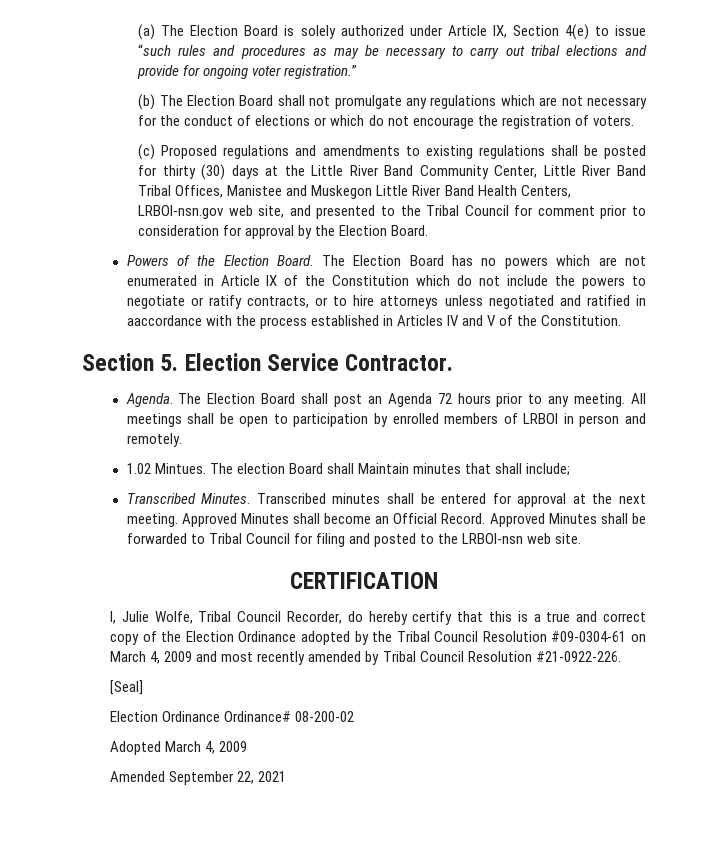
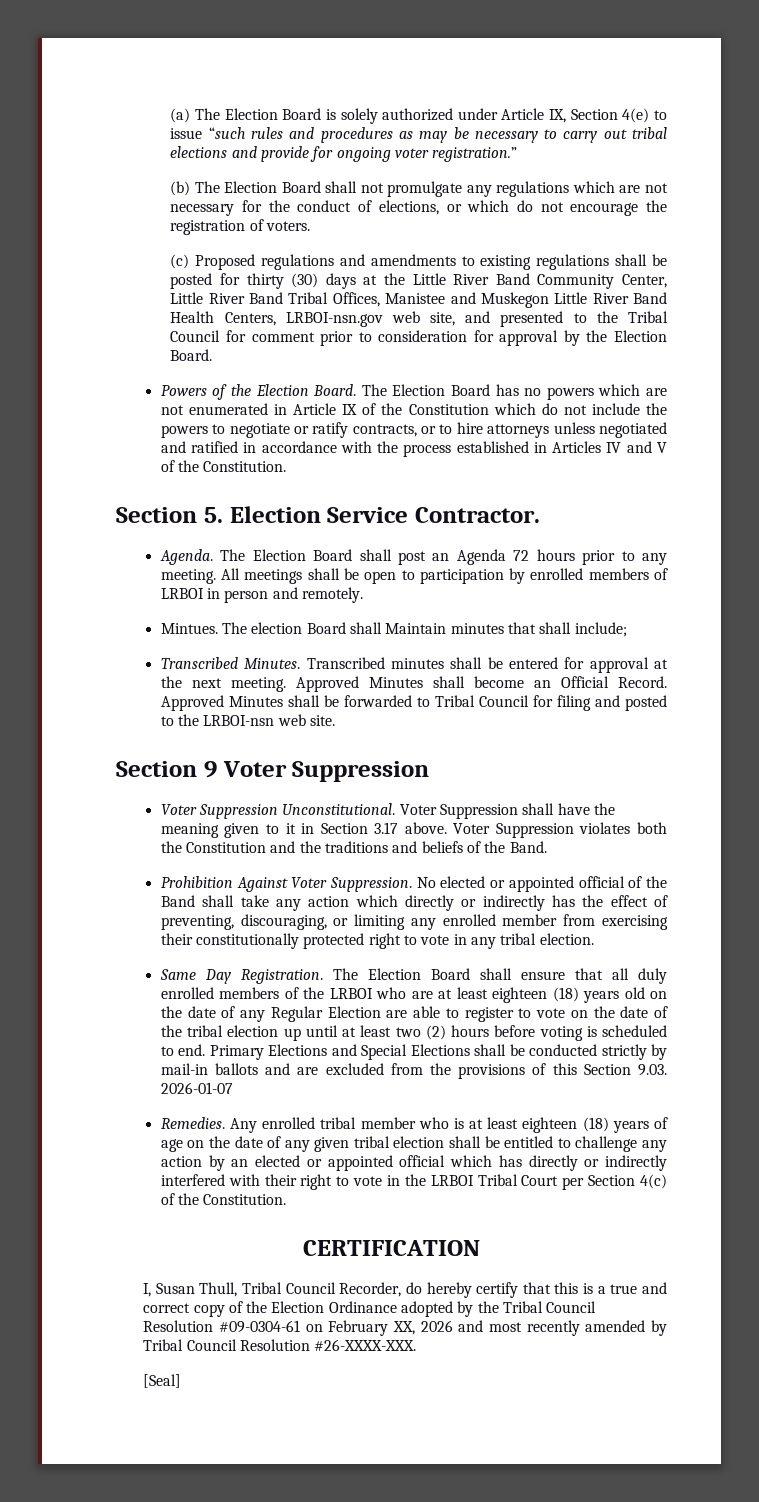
- (b) The Election Board shall not promulgate any regulations which are not necessary for the conduct of elections or which do not encourage the registration of voters.
+ (b) The Election Board shall not promulgate any regulations which are not necessary for the conduct of elections, or which do not encourage the registration of voters.
- The Election Board has no powers which are not enumerated in Article IX of the Constitution which do not include the powers to negotiate or ratify contracts, or to hire attorneys unless negotiated and ratified in aaccordance with the process established in Articles IV and V of the Constitution.
+ The Election Board has no powers which are not enumerated in Article IX of the Constitution which do not include the powers to negotiate or ratify contracts, or to hire attorneys unless negotiated and ratified in accordance with the process established in Articles IV and V of the Constitution.
- 1.02 Mintues.
+ Mintues.
+ Section 9 Voter Suppression
+ Voter Suppression Unconstitutional. Voter Suppression shall have the meaning given to it in Section 3.17 above. Voter Suppression violates both the Constitution and the traditions and beliefs of the Band.
+ Prohibition Against Voter Suppression. No elected or appointed official of the Band shall take any action which directly or indirectly has the effect of preventing, discouraging, or limiting any enrolled member from exercising their constitutionally protected right to vote in any tribal election.
+ Same Day Registration. The Election Board shall ensure that all duly enrolled members of the LRBOI who are at least eighteen (18) years old on the date of any Regular Election are able to register to vote on the date of the tribal election up until at least two (2) hours before voting is scheduled to end. Primary Elections and Special Elections shall be conducted strictly by mail-in ballots and are excluded from the provisions of this Section 9.03. 2026-01-07
+ Remedies. Any enrolled tribal member who is at least eighteen (18) years of age on the date of any given tribal election shall be entitled to challenge any action by an elected or appointed official which has directly or indirectly interfered with their right to vote in the LRBOI Tribal Court per Section 4(c) of the Constitution.
- I, Julie Wolfe, Tribal Council Recorder, do hereby certify that this is a true and correct copy of the Election Ordinance adopted by the Tribal Council Resolution #09-0304-61 on March 4, 2009 and most recently amended by Tribal Council Resolution #21-0922-226.
+ I, Susan Thull, Tribal Council Recorder, do hereby certify that this is a true and correct copy of the Election Ordinance adopted by the Tribal Council Resolution #09-0304-61 on February XX, 2026 and most recently amended by Tribal Council Resolution #26-XXXX-XXX.
- Election Ordinance Ordinance# 08-200-02
- Adopted March 4, 2009
- Amended September 22, 2021

